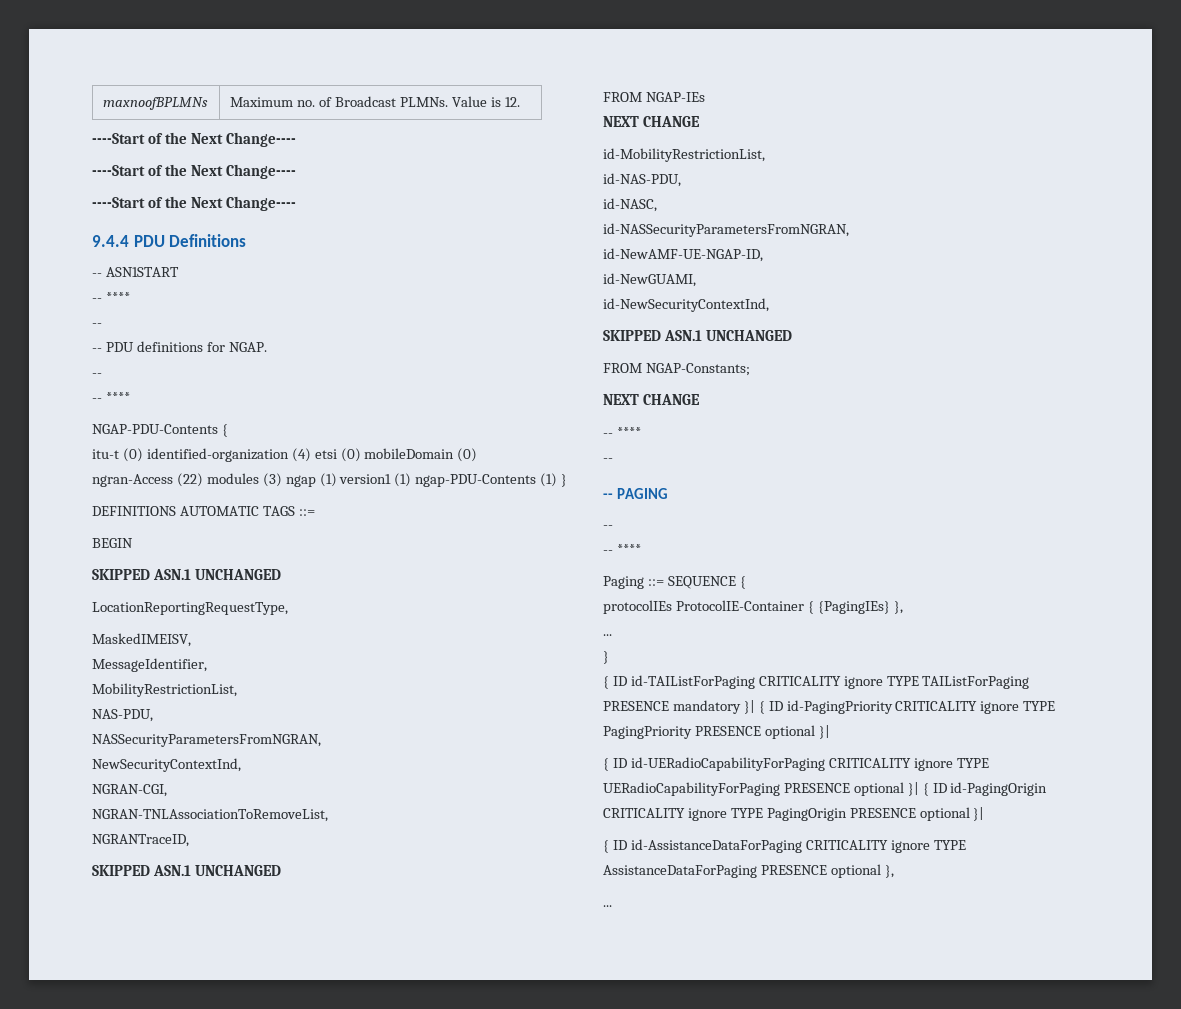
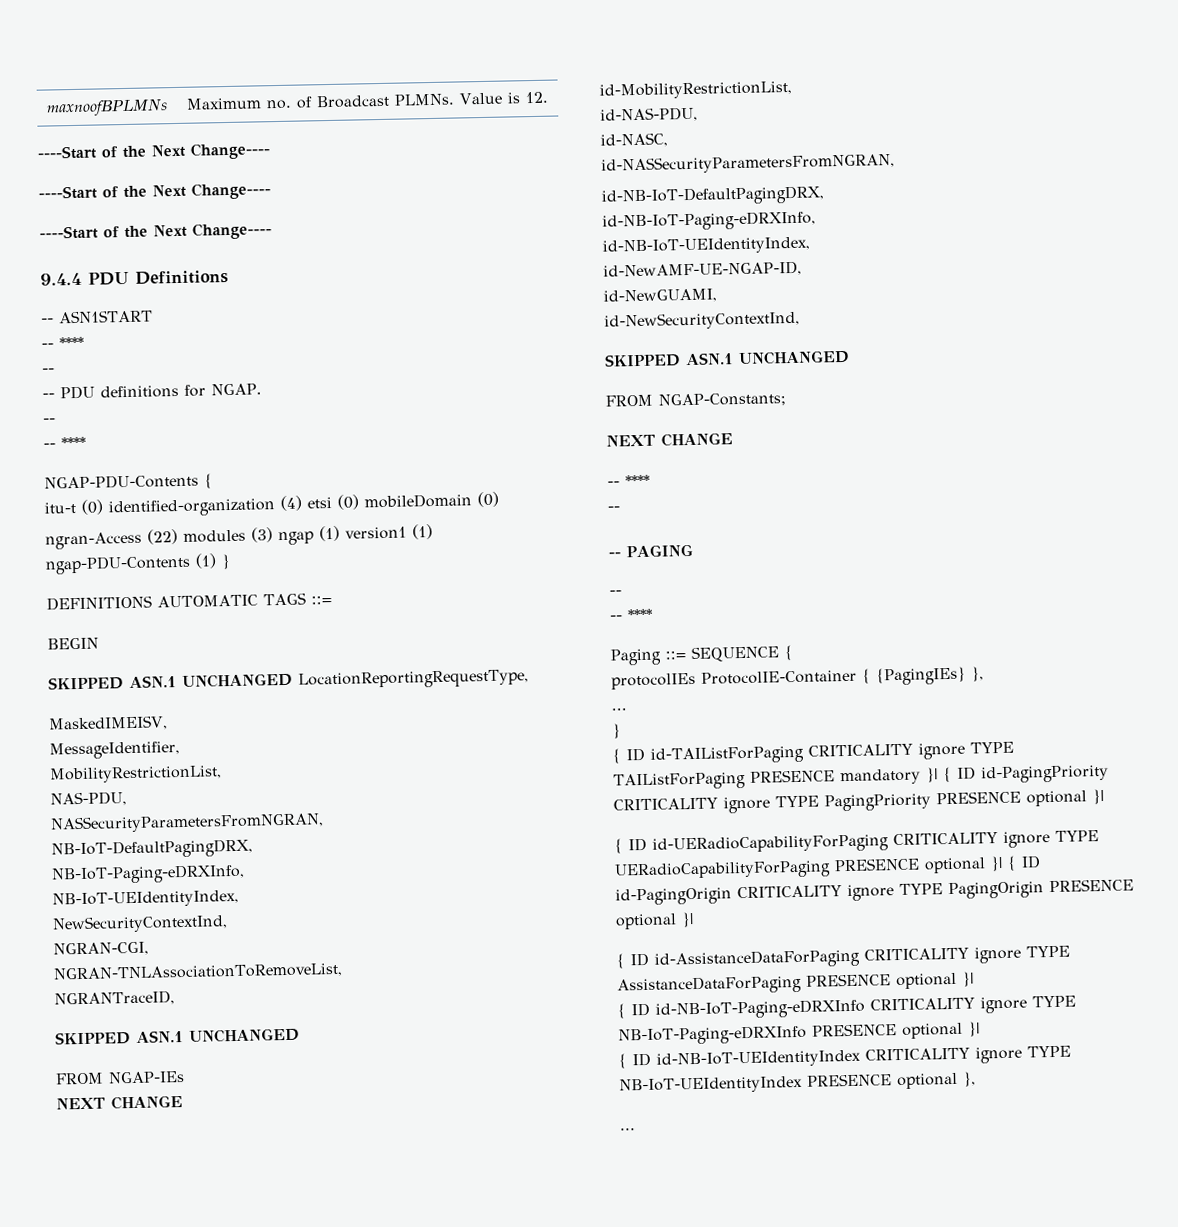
  BEGIN
- SKIPPED ASN.1 UNCHANGED
- LocationReportingRequestType,
+ SKIPPED ASN.1 UNCHANGED LocationReportingRequestType,
+ NB-IoT-DefaultPagingDRX,
+ NB-IoT-Paging-eDRXInfo,
+ NB-IoT-UEIdentityIndex,
+ id-NB-IoT-DefaultPagingDRX,
+ id-NB-IoT-Paging-eDRXInfo,
+ id-NB-IoT-UEIdentityIndex,
- { ID id-AssistanceDataForPaging CRITICALITY ignore TYPE AssistanceDataForPaging PRESENCE optional },
+ { ID id-AssistanceDataForPaging CRITICALITY ignore TYPE AssistanceDataForPaging PRESENCE optional }|
+ { ID id-NB-IoT-Paging-eDRXInfo CRITICALITY ignore TYPE NB-IoT-Paging-eDRXInfo PRESENCE optional }|
+ { ID id-NB-IoT-UEIdentityIndex CRITICALITY ignore TYPE NB-IoT-UEIdentityIndex PRESENCE optional },

